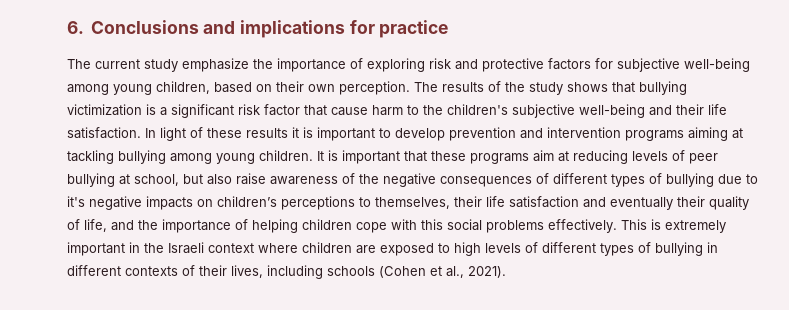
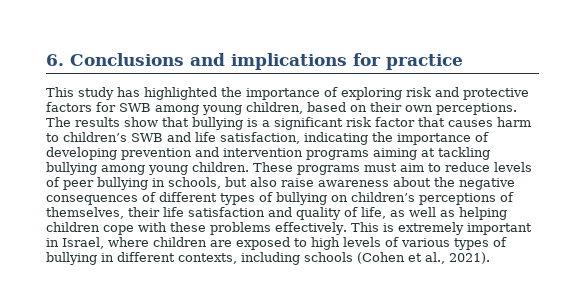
- The current study emphasize the importance of exploring risk and protective factors for subjective well-being among young children, based on their own perception.
+ This study has highlighted the importance of exploring risk and protective factors for SWB among young children, based on their own perceptions.
- The results of the study shows that bullying victimization is a significant risk factor that cause harm to the children's subjective well-being and their life satisfaction. In light of these results it is important to develop prevention and intervention programs aiming at tackling bullying among young children.
+ The results show that bullying is a significant risk factor that causes harm to children’s SWB and life satisfaction, indicating the importance of developing prevention and intervention programs aiming at tackling bullying among young children.
- It is important that these programs aim at reducing levels of peer bullying at school, but also raise awareness of the negative consequences of different types of bullying due to it's negative impacts on children’s perceptions to themselves, their life satisfaction and eventually their quality of life, and the importance of helping children cope with this social problems effectively.
+ These programs must aim to reduce levels of peer bullying in schools, but also raise awareness about the negative consequences of different types of bullying on children’s perceptions of themselves, their life satisfaction and quality of life, as well as helping children cope with these problems effectively.
- This is extremely important in the Israeli context where children are exposed to high levels of different types of bullying in different contexts of their lives, including schools (Cohen et al., 2021).
+ This is extremely important in Israel, where children are exposed to high levels of various types of bullying in different contexts, including schools (Cohen et al., 2021).

